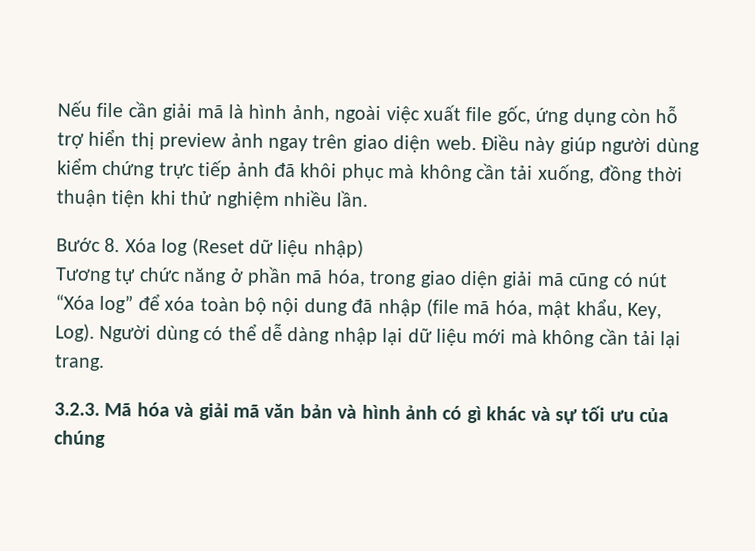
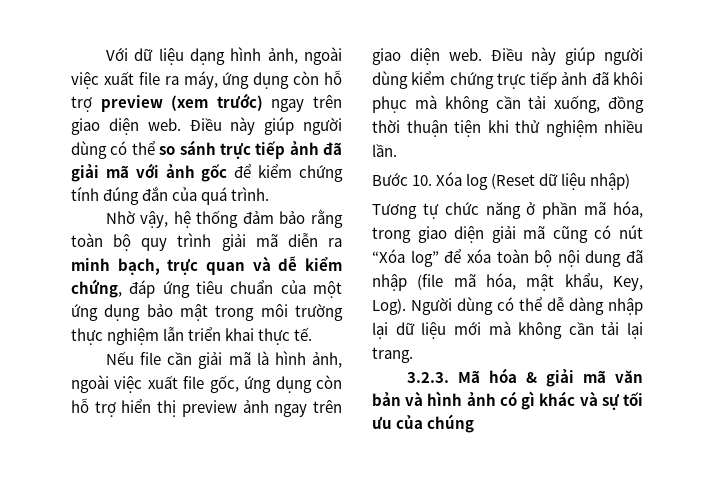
+ Với dữ liệu dạng hình ảnh, ngoài việc xuất file ra máy, ứng dụng còn hỗ trợ preview (xem trước) ngay trên giao diện web. Điều này giúp người dùng có thể so sánh trực tiếp ảnh đã giải mã với ảnh gốc để kiểm chứng tính đúng đắn của quá trình.
+ Nhờ vậy, hệ thống đảm bảo rằng toàn bộ quy trình giải mã diễn ra minh bạch, trực quan và dễ kiểm chứng, đáp ứng tiêu chuẩn của một ứng dụng bảo mật trong môi trường thực nghiệm lẫn triển khai thực tế.
- Bước 8. Xóa log (Reset dữ liệu nhập)
+ Bước 10. Xóa log (Reset dữ liệu nhập)
- 3.2.3. Mã hóa và giải mã văn bản và hình ảnh có gì khác và sự tối ưu của chúng
+ 3.2.3. Mã hóa & giải mã văn bản và hình ảnh có gì khác và sự tối ưu của chúng

